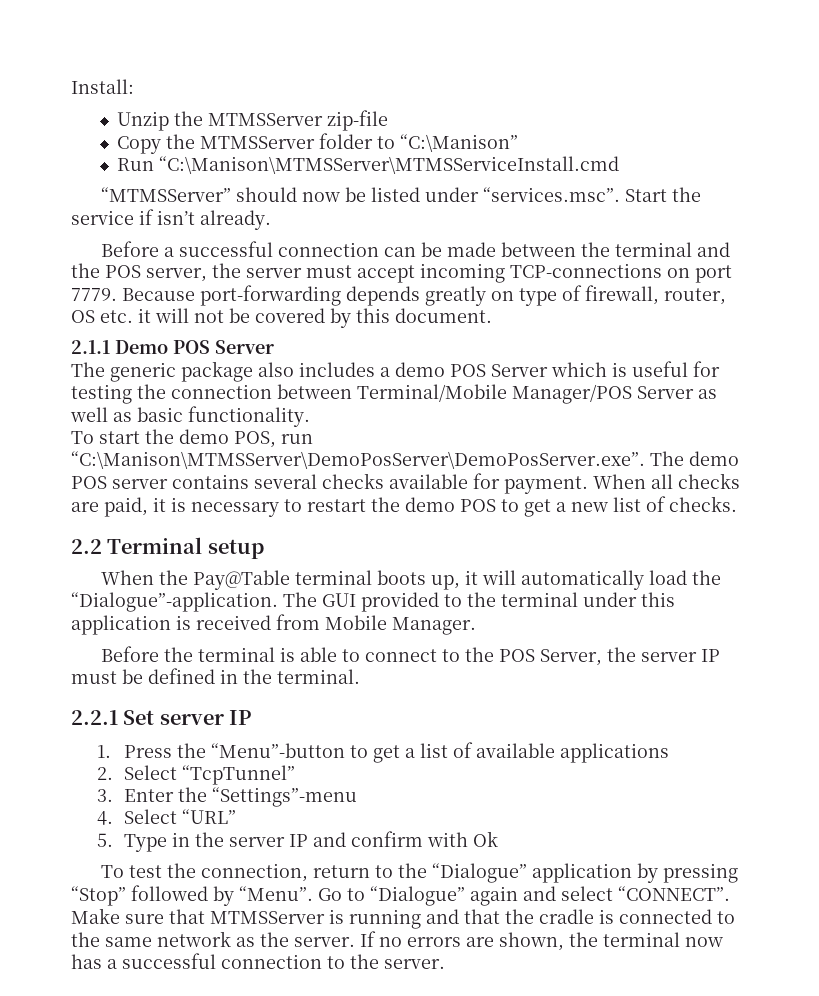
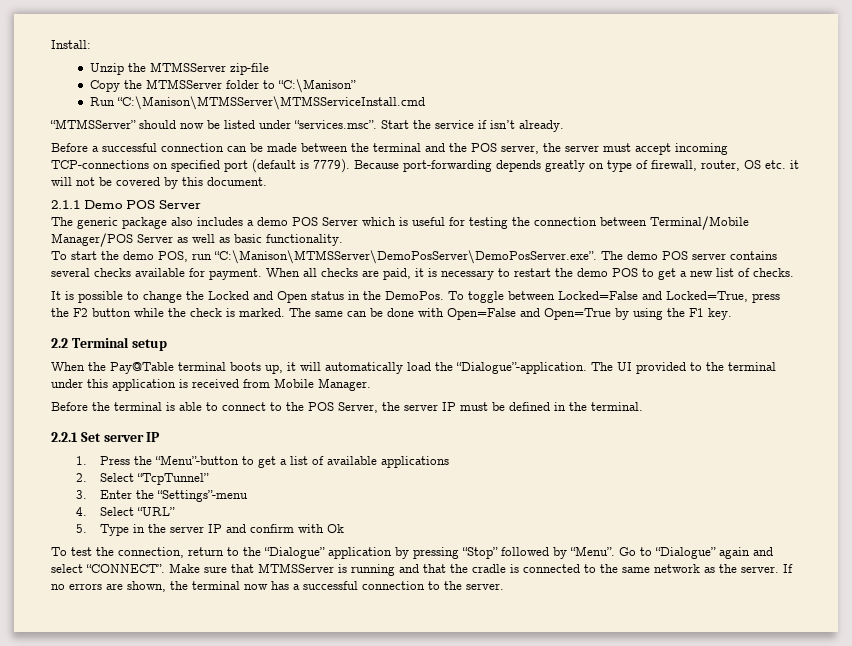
- Before a successful connection can be made between the terminal and the POS server, the server must accept incoming TCP-connections on port 7779.
+ Before a successful connection can be made between the terminal and the POS server, the server must accept incoming TCP-connections on specified port (default is 7779).
+ It is possible to change the Locked and Open status in the DemoPos. To toggle between Locked=False and Locked=True, press the F2 button while the check is marked. The same can be done with Open=False and Open=True by using the F1 key.
- The GUI provided to the terminal under this application is received from Mobile Manager.
+ The UI provided to the terminal under this application is received from Mobile Manager.

